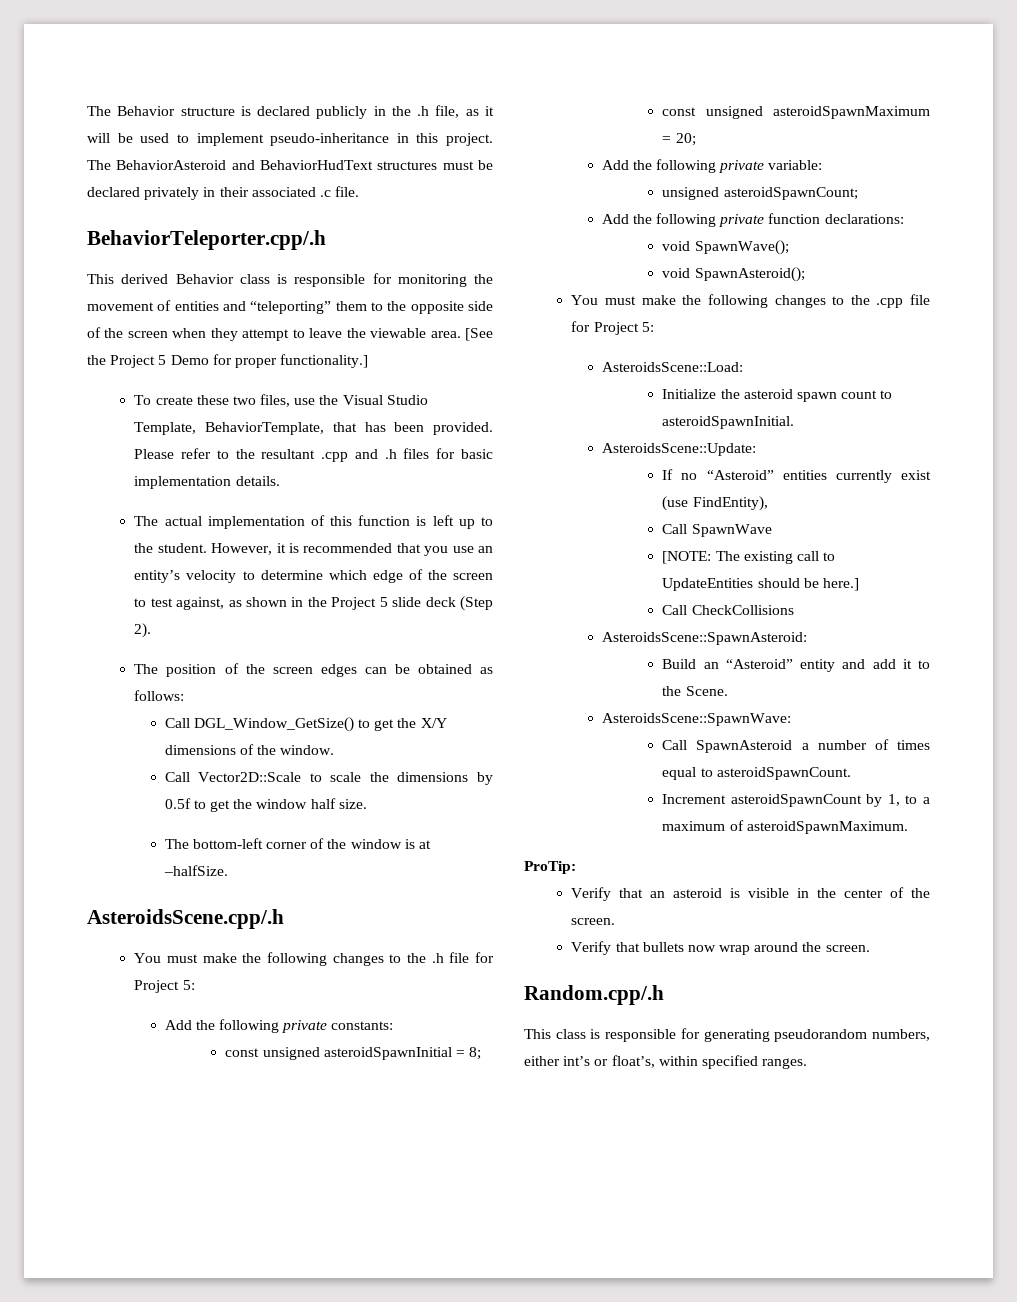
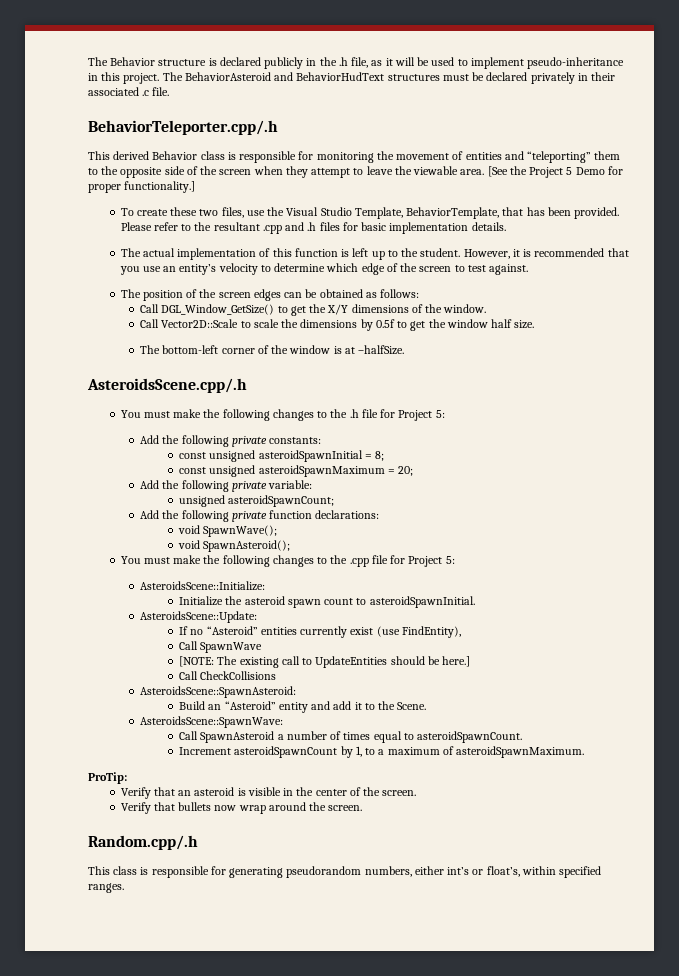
- However, it is recommended that you use an entity’s velocity to determine which edge of the screen to test against, as shown in the Project 5 slide deck (Step 2).
+ However, it is recommended that you use an entity’s velocity to determine which edge of the screen to test against.
- AsteroidsScene::Load:
+ AsteroidsScene::Initialize:

